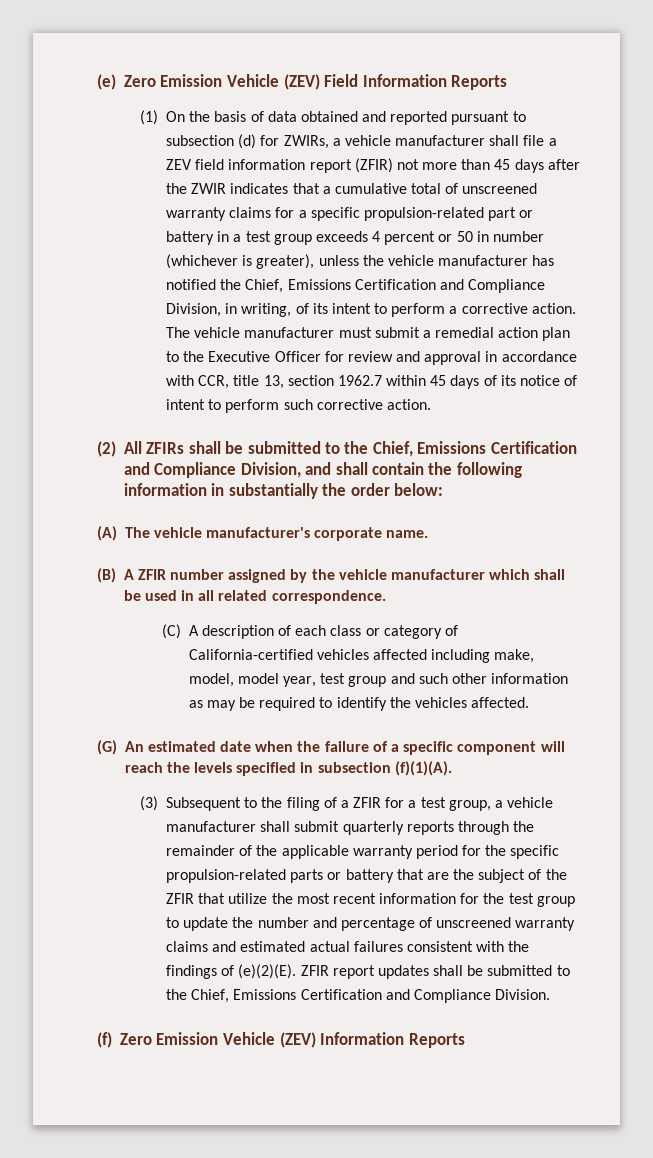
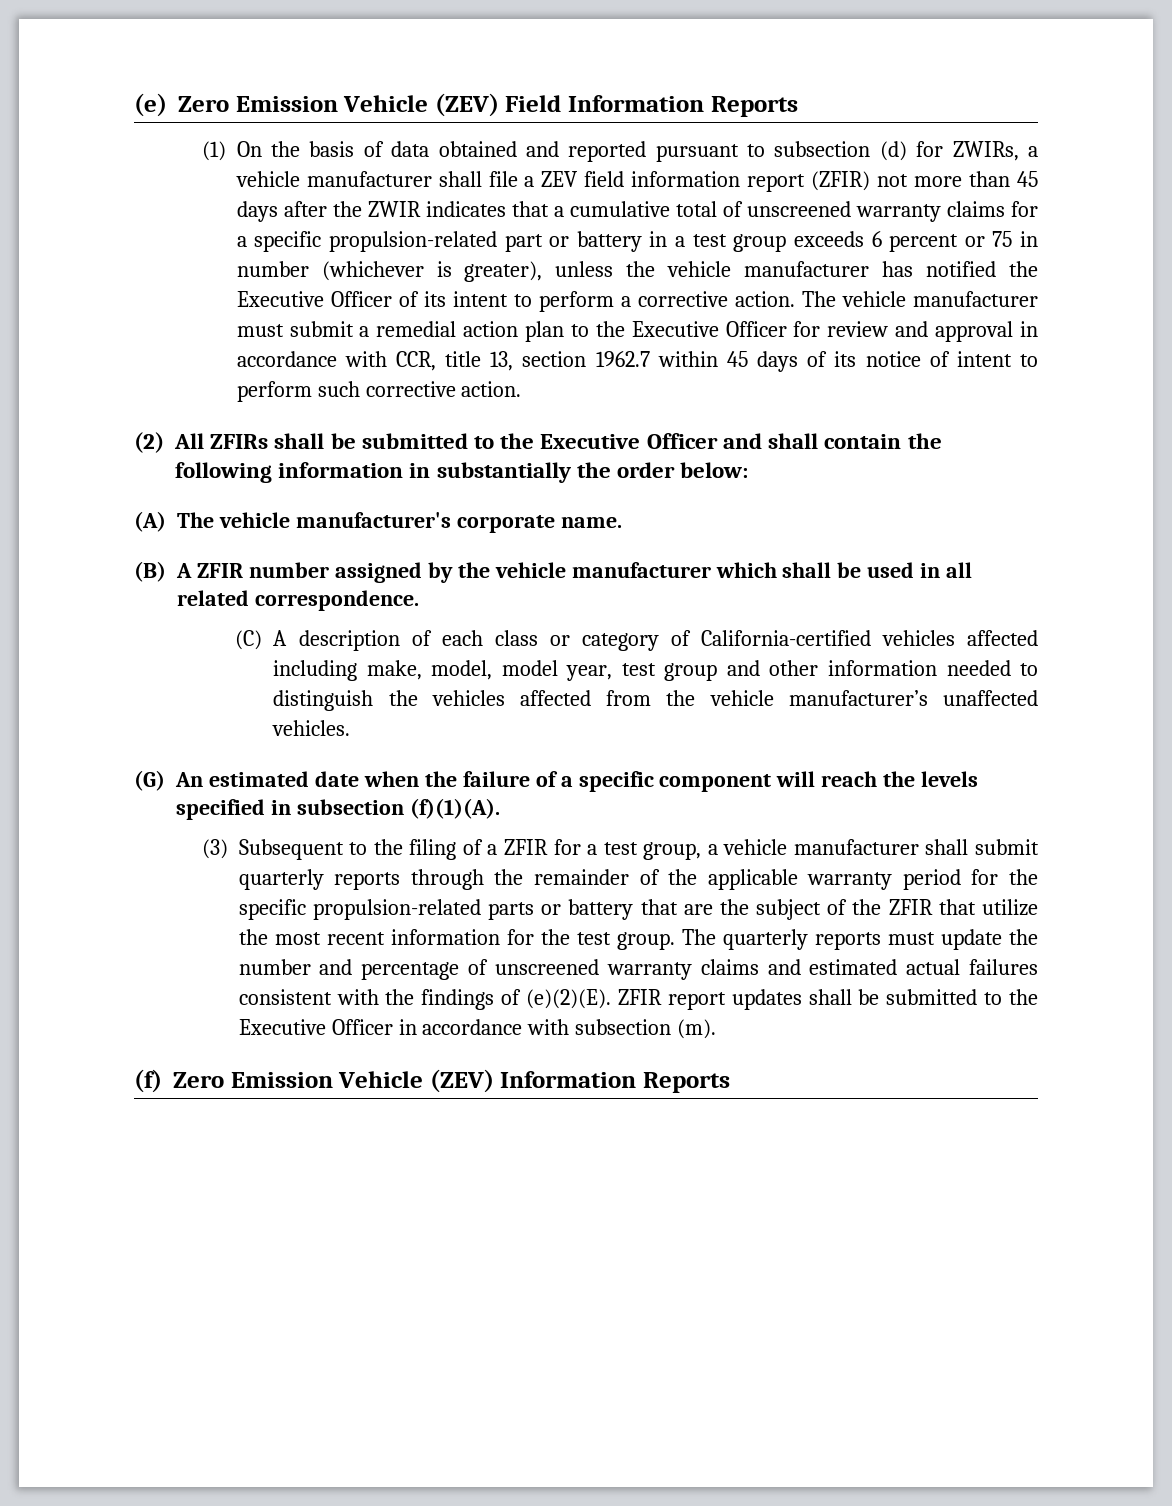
- (1) On the basis of data obtained and reported pursuant to subsection (d) for ZWIRs, a vehicle manufacturer shall file a ZEV field information report (ZFIR) not more than 45 days after the ZWIR indicates that a cumulative total of unscreened warranty claims for a specific propulsion-related part or battery in a test group exceeds 4 percent or 50 in number (whichever is greater), unless the vehicle manufacturer has notified the Chief, Emissions Certification and Compliance Division, in writing, of its intent to perform a corrective action.
+ (1) On the basis of data obtained and reported pursuant to subsection (d) for ZWIRs, a vehicle manufacturer shall file a ZEV field information report (ZFIR) not more than 45 days after the ZWIR indicates that a cumulative total of unscreened warranty claims for a specific propulsion-related part or battery in a test group exceeds 6 percent or 75 in number (whichever is greater), unless the vehicle manufacturer has notified the Executive Officer of its intent to perform a corrective action.
- (2) All ZFIRs shall be submitted to the Chief, Emissions Certification and Compliance Division, and shall contain the following information in substantially the order below:
+ (2) All ZFIRs shall be submitted to the Executive Officer and shall contain the following information in substantially the order below:
- (C) A description of each class or category of California-certified vehicles affected including make, model, model year, test group and such other information as may be required to identify the vehicles affected.
+ (C) A description of each class or category of California-certified vehicles affected including make, model, model year, test group and other information needed to distinguish the vehicles affected from the vehicle manufacturer’s unaffected vehicles.
- (3) Subsequent to the filing of a ZFIR for a test group, a vehicle manufacturer shall submit quarterly reports through the remainder of the applicable warranty period for the specific propulsion-related parts or battery that are the subject of the ZFIR that utilize the most recent information for the test group to update the number and percentage of unscreened warranty claims and estimated actual failures consistent with the findings of (e)(2)(E).
+ (3) Subsequent to the filing of a ZFIR for a test group, a vehicle manufacturer shall submit quarterly reports through the remainder of the applicable warranty period for the specific propulsion-related parts or battery that are the subject of the ZFIR that utilize the most recent information for the test group. The quarterly reports must update the number and percentage of unscreened warranty claims and estimated actual failures consistent with the findings of (e)(2)(E).
- ZFIR report updates shall be submitted to the Chief, Emissions Certification and Compliance Division.
+ ZFIR report updates shall be submitted to the Executive Officer in accordance with subsection (m).

